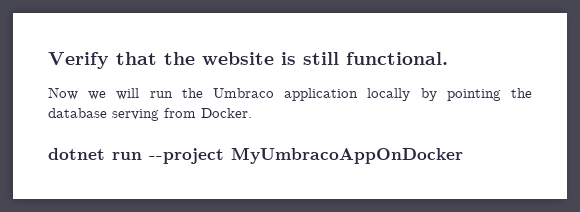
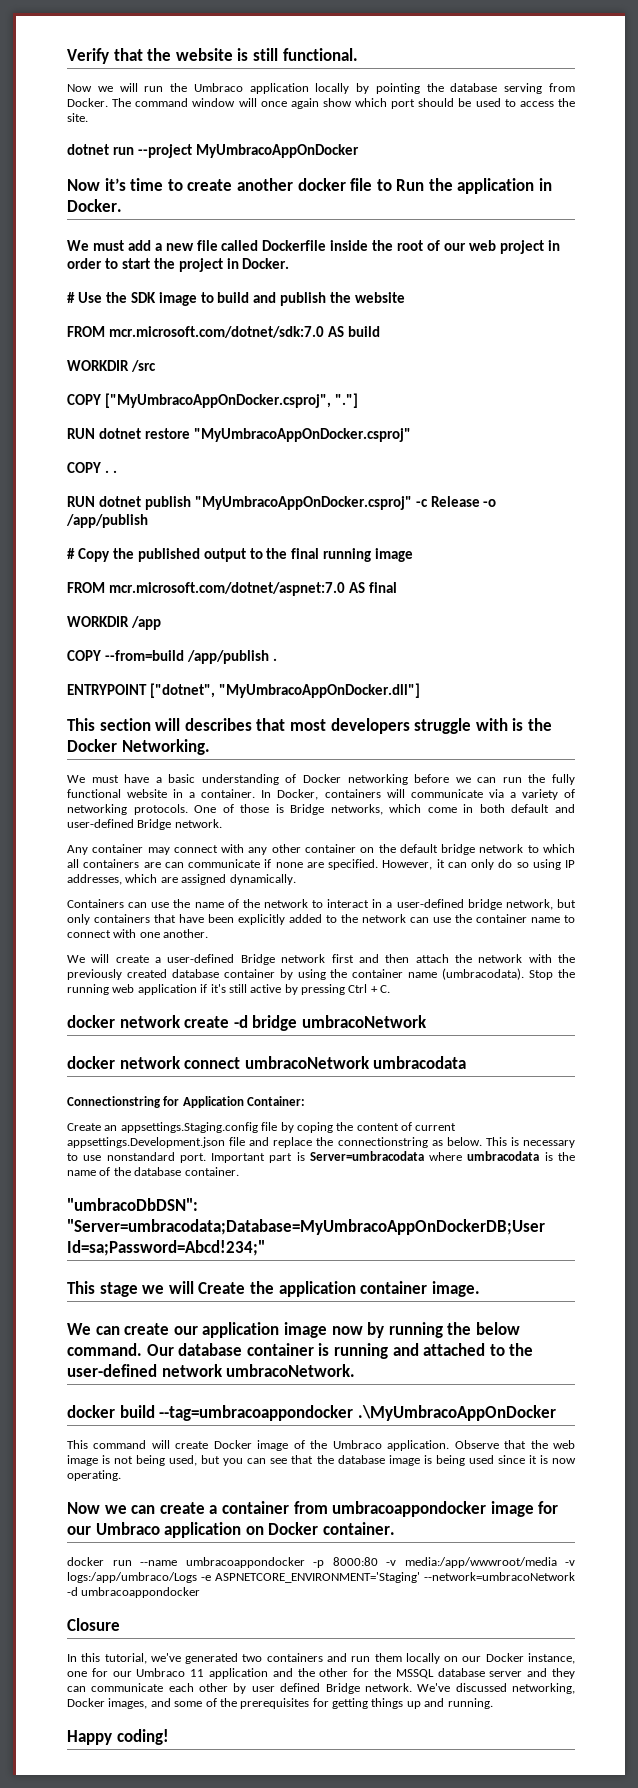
- Now we will run the Umbraco application locally by pointing the database serving from Docker.
+ Now we will run the Umbraco application locally by pointing the database serving from Docker. The command window will once again show which port should be used to access the site.
  dotnet run --project MyUmbracoAppOnDocker
+ Now it’s time to create another docker file to Run the application in Docker.
+ We must add a new file called Dockerfile inside the root of our web project in order to start the project in Docker.
+ # Use the SDK image to build and publish the website
+ FROM mcr.microsoft.com/dotnet/sdk:7.0 AS build
+ WORKDIR /src
+ COPY ["MyUmbracoAppOnDocker.csproj", "."]
+ RUN dotnet restore "MyUmbracoAppOnDocker.csproj"
+ COPY . .
+ RUN dotnet publish "MyUmbracoAppOnDocker.csproj" -c Release -o /app/publish
+ # Copy the published output to the final running image
+ FROM mcr.microsoft.com/dotnet/aspnet:7.0 AS final
+ WORKDIR /app
+ COPY --from=build /app/publish .
+ ENTRYPOINT ["dotnet", "MyUmbracoAppOnDocker.dll"]
+ This section will describes that most developers struggle with is the Docker Networking.
+ We must have a basic understanding of Docker networking before we can run the fully functional website in a container. In Docker, containers will communicate via a variety of networking protocols. One of those is Bridge networks, which come in both default and user-defined Bridge network.
+ Any container may connect with any other container on the default bridge network to which all containers are can communicate if none are specified. However, it can only do so using IP addresses, which are assigned dynamically.
+ Containers can use the name of the network to interact in a user-defined bridge network, but only containers that have been explicitly added to the network can use the container name to connect with one another.
+ We will create a user-defined Bridge network first and then attach the network with the previously created database container by using the container name (umbracodata). Stop the running web application if it's still active by pressing Ctrl + C.
+ docker network create -d bridge umbracoNetwork
+ docker network connect umbracoNetwork umbracodata
+ Connectionstring for Application Container:
+ Create an appsettings.Staging.config file by coping the content of current appsettings.Development.json file and replace the connectionstring as below. This is necessary to use nonstandard port. Important part is Server=umbracodata where umbracodata is the name of the database container.
+ "umbracoDbDSN": "Server=umbracodata;Database=MyUmbracoAppOnDockerDB;User Id=sa;Password=Abcd!234;"
+ This stage we will Create the application container image.
+ We can create our application image now by running the below command. Our database container is running and attached to the user-defined network umbracoNetwork.
+ docker build --tag=umbracoappondocker .\MyUmbracoAppOnDocker
+ This command will create Docker image of the Umbraco application. Observe that the web image is not being used, but you can see that the database image is being used since it is now operating.
+ Now we can create a container from umbracoappondocker image for our Umbraco application on Docker container.
+ docker run --name umbracoappondocker -p 8000:80 -v media:/app/wwwroot/media -v logs:/app/umbraco/Logs -e ASPNETCORE_ENVIRONMENT='Staging' --network=umbracoNetwork -d umbracoappondocker
+ Closure
+ In this tutorial, we've generated two containers and run them locally on our Docker instance, one for our Umbraco 11 application and the other for the MSSQL database server and they can communicate each other by user defined Bridge network. We've discussed networking, Docker images, and some of the prerequisites for getting things up and running.
+ Happy coding!

